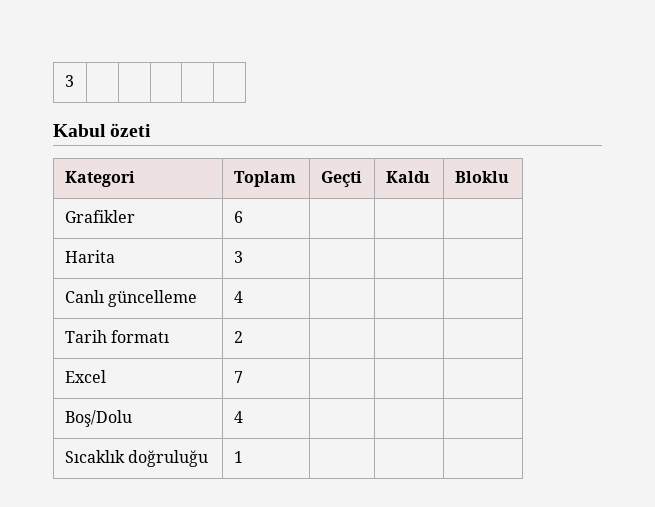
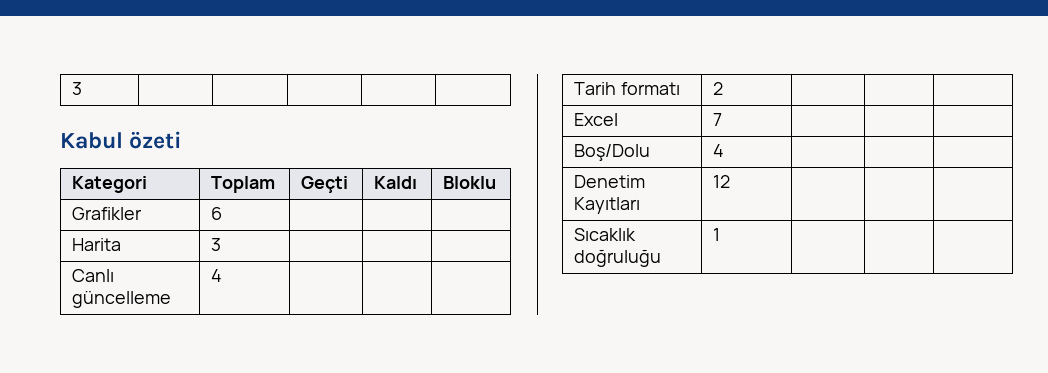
+ Denetim Kayıtları | 12 | | |

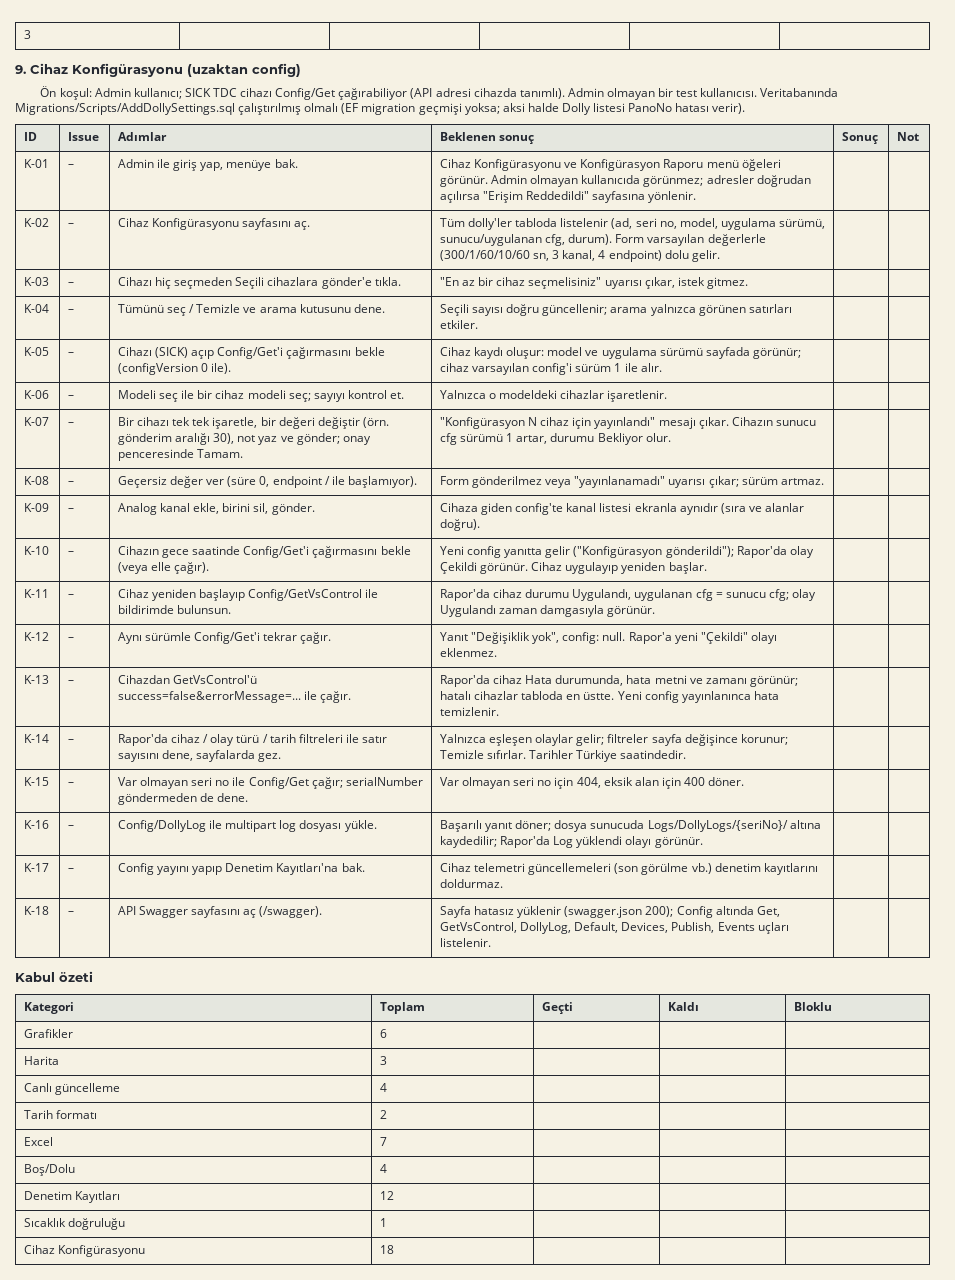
+ 9. Cihaz Konfigürasyonu (uzaktan config)
+ Ön koşul: Admin kullanıcı; SICK TDC cihazı Config/Get çağırabiliyor (API adresi cihazda tanımlı). Admin olmayan bir test kullanıcısı. Veritabanında Migrations/Scripts/AddDollySettings.sql çalıştırılmış olmalı (EF migration geçmişi yoksa; aksi halde Dolly listesi PanoNo hatası verir).
+ ID | Issue | Adımlar | Beklenen sonuç | Sonuç | Not
+ K-01 | – | Admin ile giriş yap, menüye bak. | Cihaz Konfigürasyonu ve Konfigürasyon Raporu menü öğeleri görünür. Admin olmayan kullanıcıda görünmez; adresler doğrudan açılırsa "Erişim Reddedildi" sayfasına yönlenir. | |
+ K-02 | – | Cihaz Konfigürasyonu sayfasını aç. | Tüm dolly'ler tabloda listelenir (ad, seri no, model, uygulama sürümü, sunucu/uygulanan cfg, durum). Form varsayılan değerlerle (300/1/60/10/60 sn, 3 kanal, 4 endpoint) dolu gelir. | |
+ K-03 | – | Cihazı hiç seçmeden Seçili cihazlara gönder'e tıkla. | "En az bir cihaz seçmelisiniz" uyarısı çıkar, istek gitmez. | |
+ K-04 | – | Tümünü seç / Temizle ve arama kutusunu dene. | Seçili sayısı doğru güncellenir; arama yalnızca görünen satırları etkiler. | |
+ K-05 | – | Cihazı (SICK) açıp Config/Get'i çağırmasını bekle (configVersion 0 ile). | Cihaz kaydı oluşur: model ve uygulama sürümü sayfada görünür; cihaz varsayılan config'i sürüm 1 ile alır. | |
+ K-06 | – | Modeli seç ile bir cihaz modeli seç; sayıyı kontrol et. | Yalnızca o modeldeki cihazlar işaretlenir. | |
+ K-07 | – | Bir cihazı tek tek işaretle, bir değeri değiştir (örn. gönderim aralığı 30), not yaz ve gönder; onay penceresinde Tamam. | "Konfigürasyon N cihaz için yayınlandı" mesajı çıkar. Cihazın sunucu cfg sürümü 1 artar, durumu Bekliyor olur. | |
+ K-08 | – | Geçersiz değer ver (süre 0, endpoint / ile başlamıyor). | Form gönderilmez veya "yayınlanamadı" uyarısı çıkar; sürüm artmaz. | |
+ K-09 | – | Analog kanal ekle, birini sil, gönder. | Cihaza giden config'te kanal listesi ekranla aynıdır (sıra ve alanlar doğru). | |
+ K-10 | – | Cihazın gece saatinde Config/Get'i çağırmasını bekle (veya elle çağır). | Yeni config yanıtta gelir ("Konfigürasyon gönderildi"); Rapor'da olay Çekildi görünür. Cihaz uygulayıp yeniden başlar. | |
+ K-11 | – | Cihaz yeniden başlayıp Config/GetVsControl ile bildirimde bulunsun. | Rapor'da cihaz durumu Uygulandı, uygulanan cfg = sunucu cfg; olay Uygulandı zaman damgasıyla görünür. | |
+ K-12 | – | Aynı sürümle Config/Get'i tekrar çağır. | Yanıt "Değişiklik yok", config: null. Rapor'a yeni "Çekildi" olayı eklenmez. | |
+ K-13 | – | Cihazdan GetVsControl'ü success=false&errorMessage=... ile çağır. | Rapor'da cihaz Hata durumunda, hata metni ve zamanı görünür; hatalı cihazlar tabloda en üstte. Yeni config yayınlanınca hata temizlenir. | |
+ K-14 | – | Rapor'da cihaz / olay türü / tarih filtreleri ile satır sayısını dene, sayfalarda gez. | Yalnızca eşleşen olaylar gelir; filtreler sayfa değişince korunur; Temizle sıfırlar. Tarihler Türkiye saatindedir. | |
+ K-15 | – | Var olmayan seri no ile Config/Get çağır; serialNumber göndermeden de dene. | Var olmayan seri no için 404, eksik alan için 400 döner. | |
+ K-16 | – | Config/DollyLog ile multipart log dosyası yükle. | Başarılı yanıt döner; dosya sunucuda Logs/DollyLogs/{seriNo}/ altına kaydedilir; Rapor'da Log yüklendi olayı görünür. | |
+ K-17 | – | Config yayını yapıp Denetim Kayıtları'na bak. | Cihaz telemetri güncellemeleri (son görülme vb.) denetim kayıtlarını doldurmaz. | |
+ K-18 | – | API Swagger sayfasını aç (/swagger). | Sayfa hatasız yüklenir (swagger.json 200); Config altında Get, GetVsControl, DollyLog, Default, Devices, Publish, Events uçları listelenir. | |
+ Cihaz Konfigürasyonu | 18 | | |

